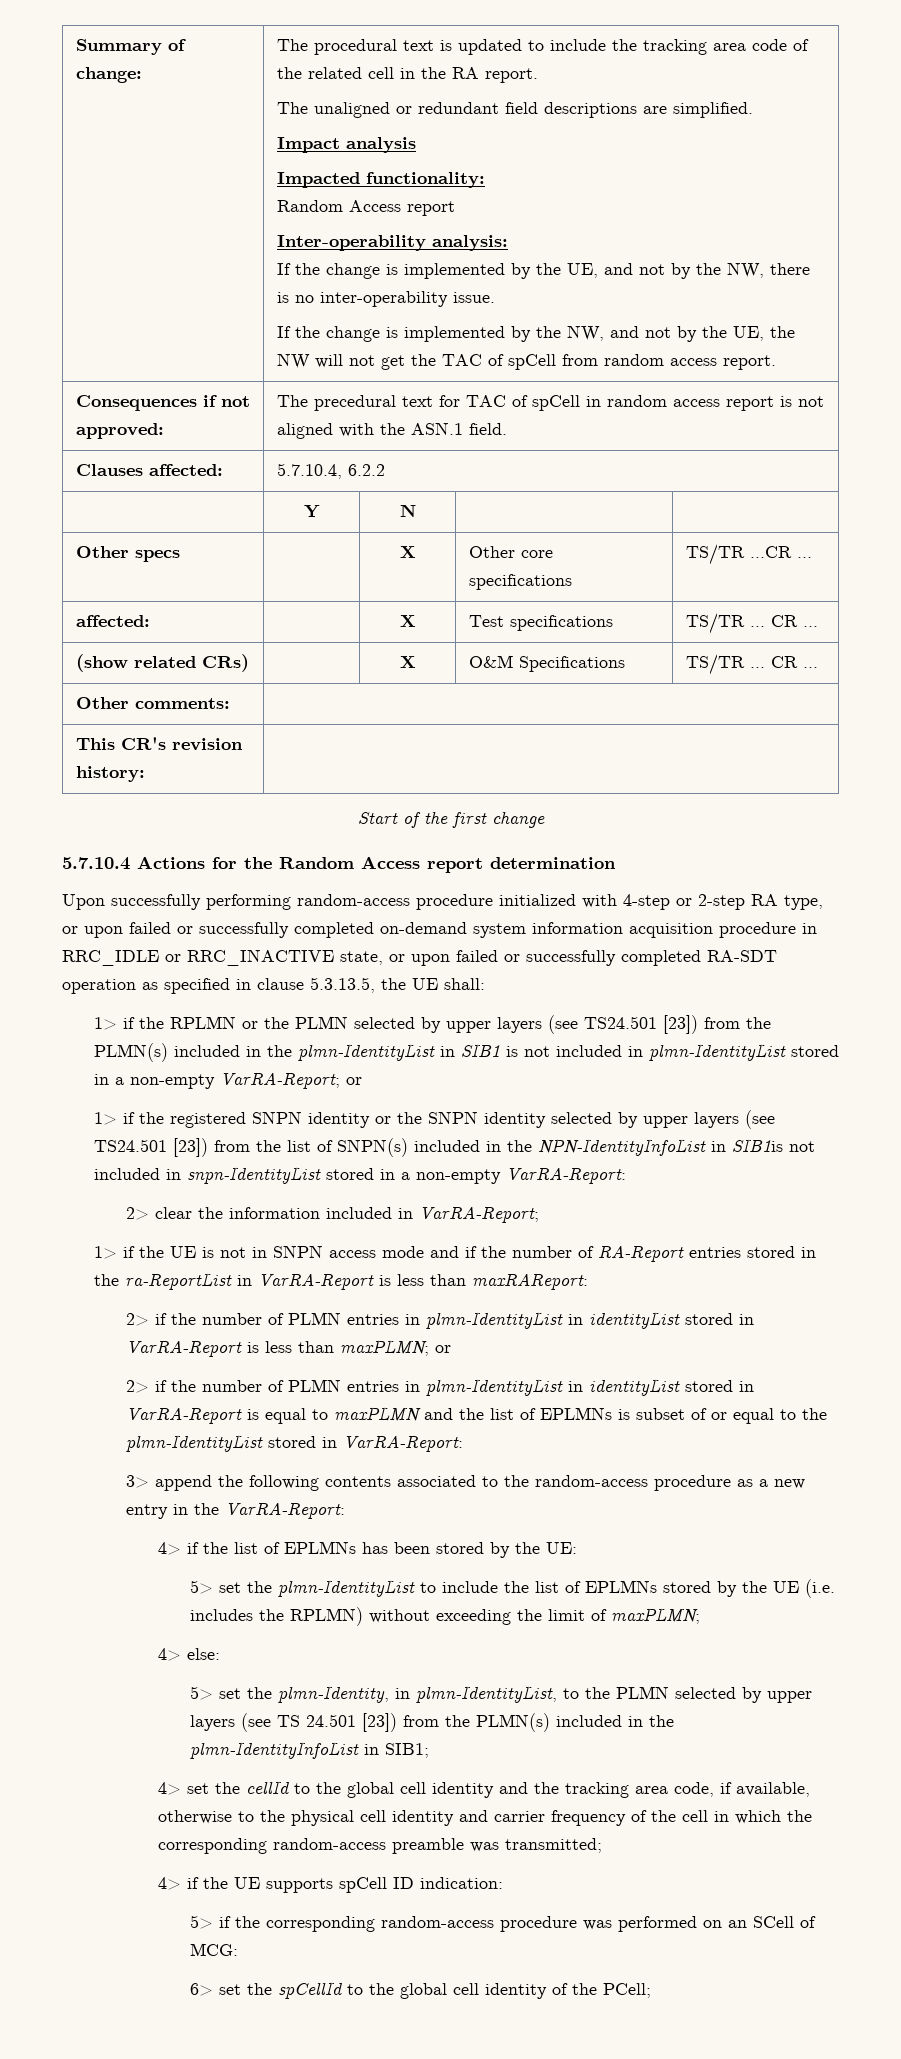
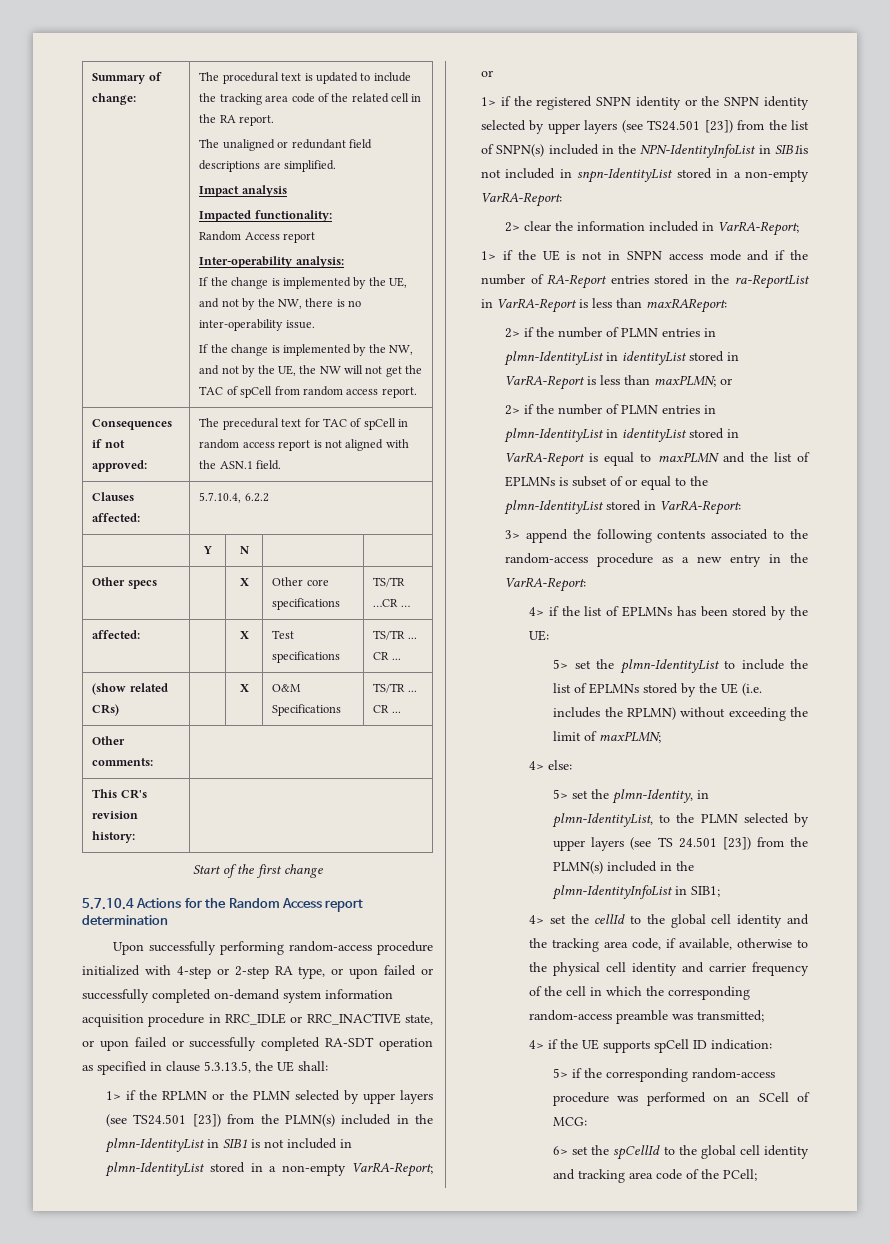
- 6> set the spCellId to the global cell identity of the PCell;
+ 6> set the spCellId to the global cell identity and tracking area code of the PCell;

